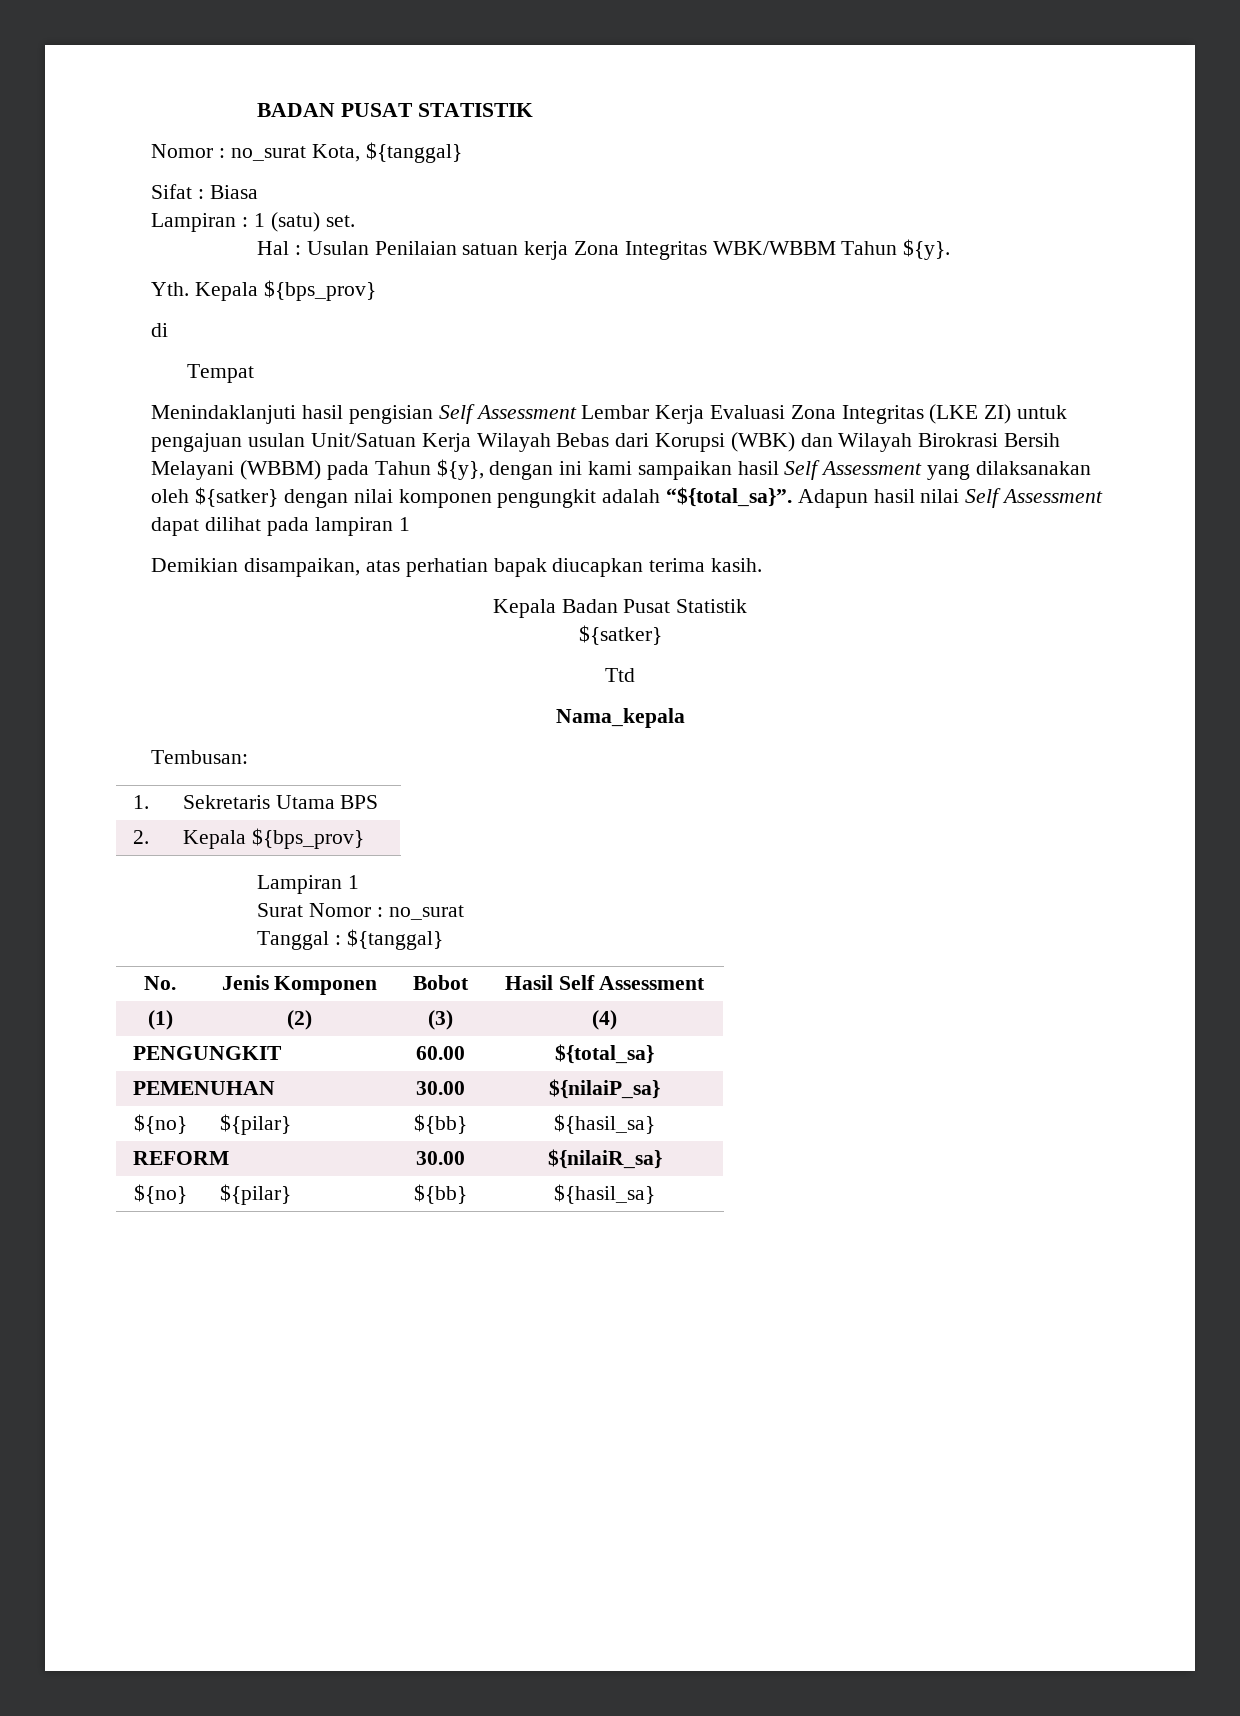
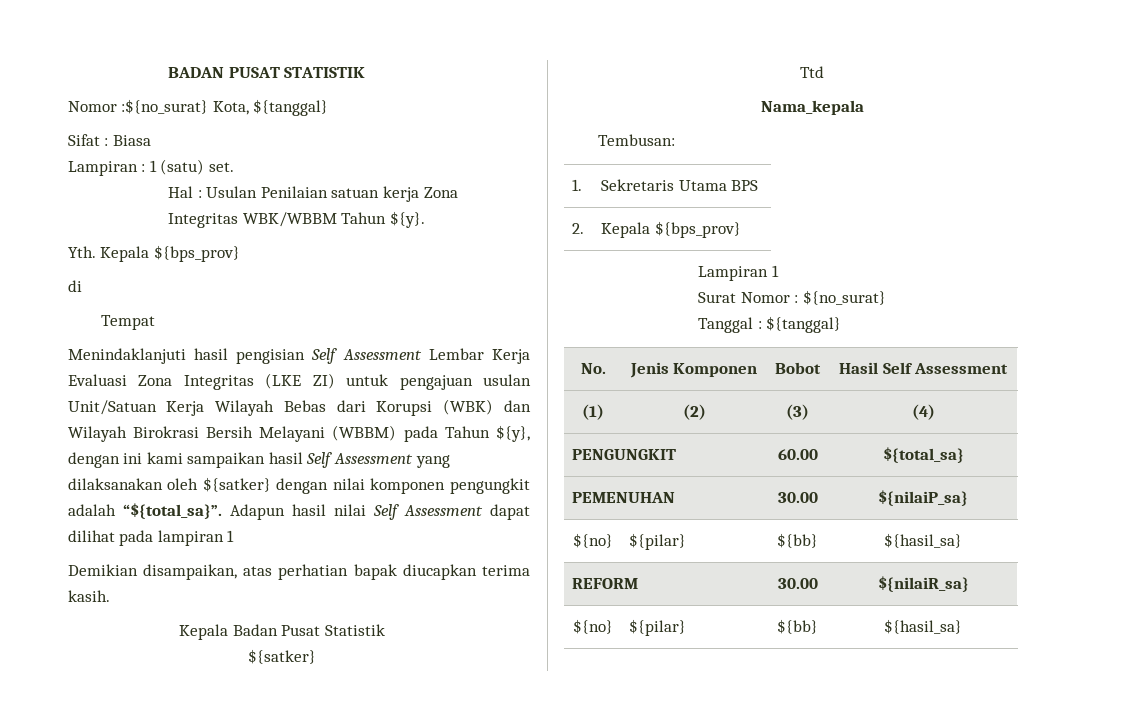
- Nomor : no_surat Kota, ${tanggal}
+ Nomor :${no_surat} Kota, ${tanggal}
- Surat Nomor : no_surat
+ Surat Nomor : ${no_surat}

